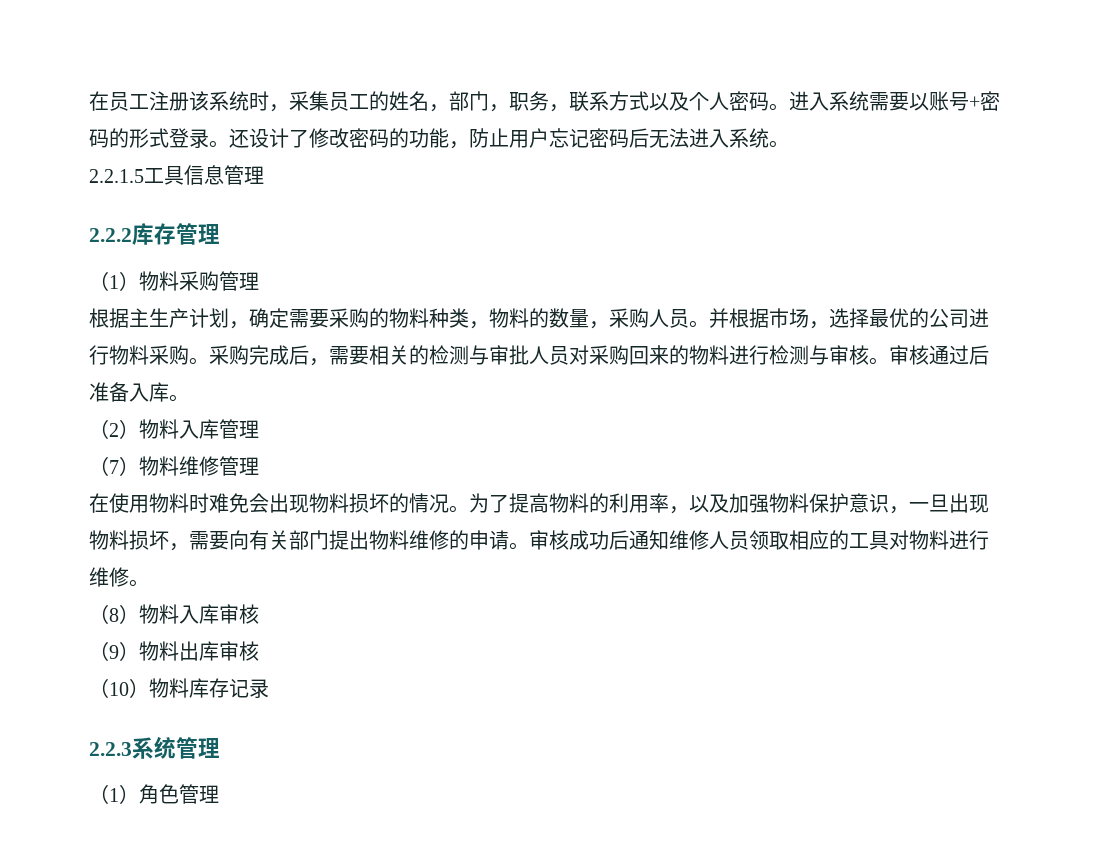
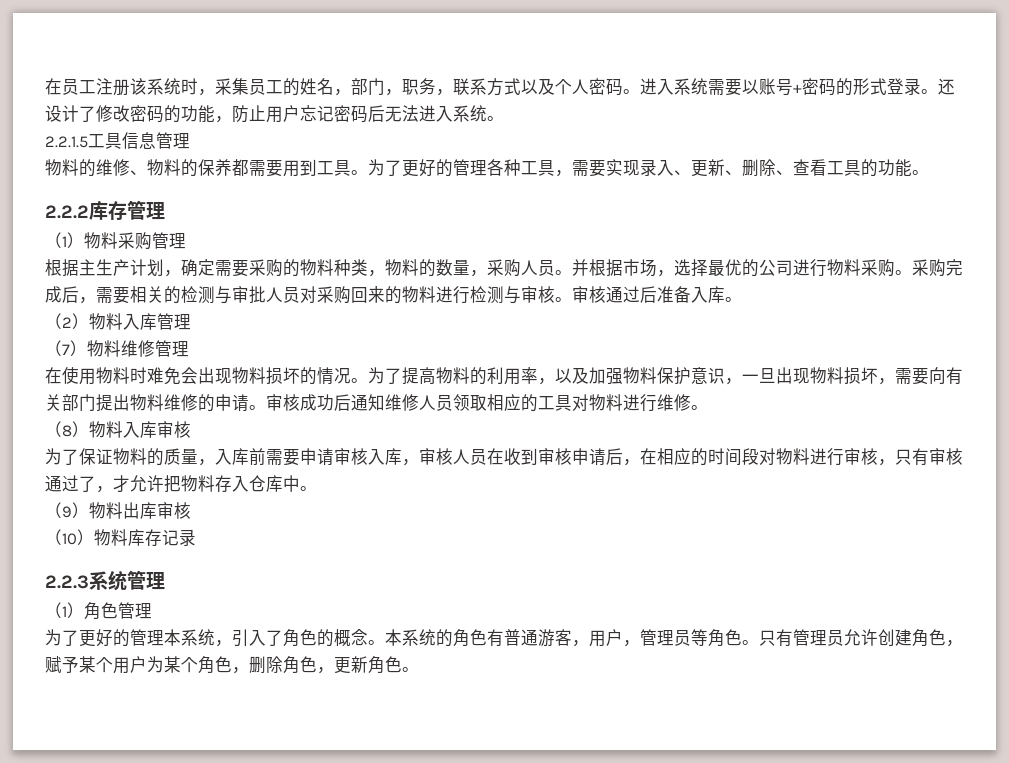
+ 物料的维修、物料的保养都需要用到工具。为了更好的管理各种工具，需要实现录入、更新、删除、查看工具的功能。
+ 为了保证物料的质量，入库前需要申请审核入库，审核人员在收到审核申请后，在相应的时间段对物料进行审核，只有审核通过了，才允许把物料存入仓库中。
+ 为了更好的管理本系统，引入了角色的概念。本系统的角色有普通游客，用户，管理员等角色。只有管理员允许创建角色，赋予某个用户为某个角色，删除角色，更新角色。

